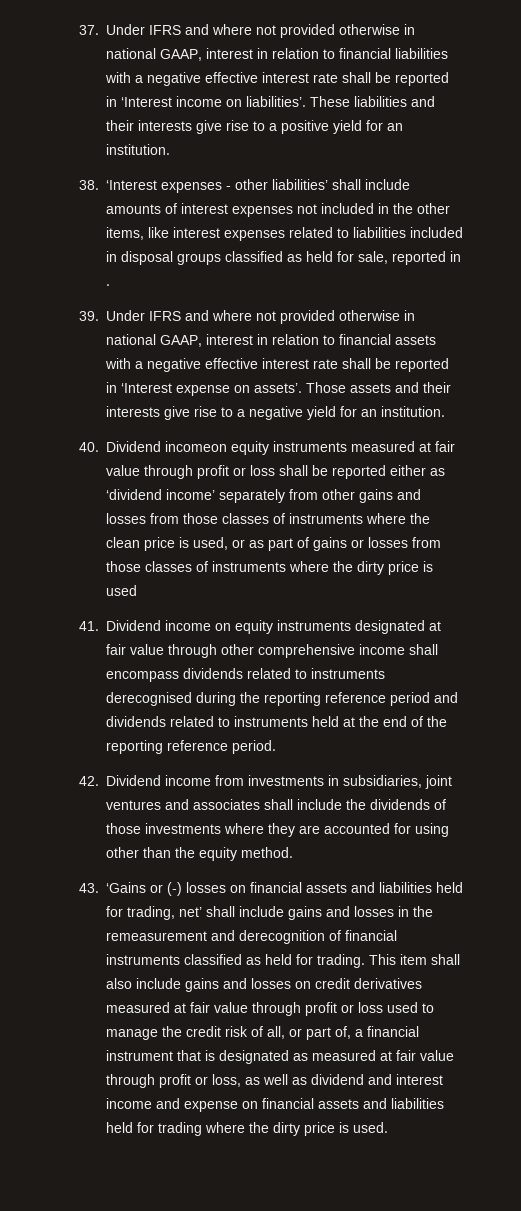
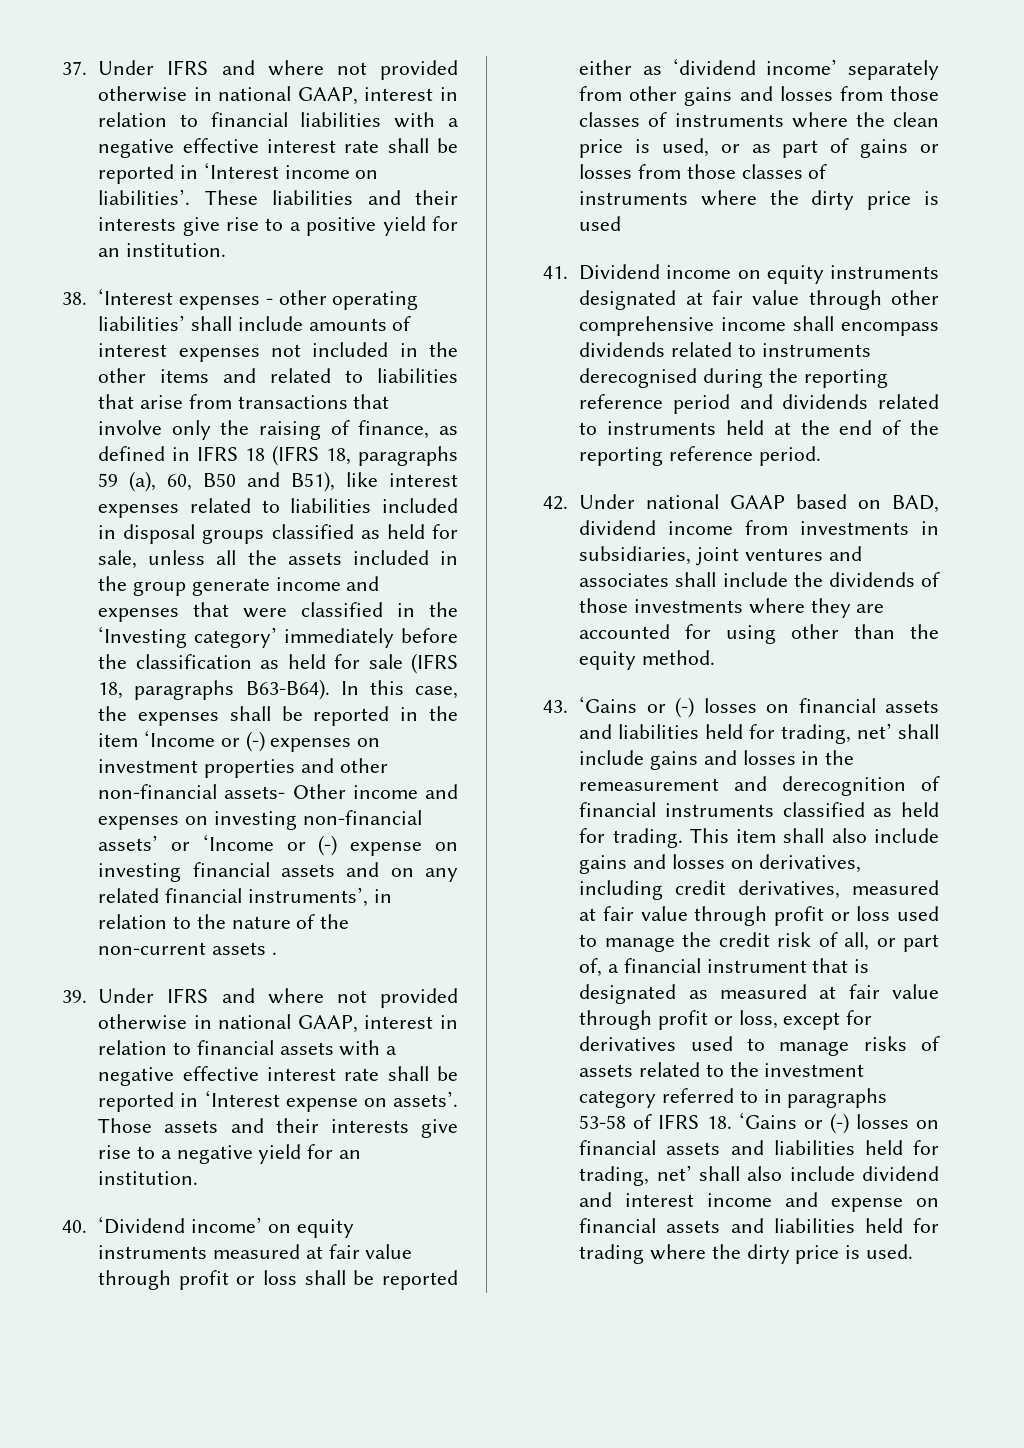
- 38. ‘Interest expenses - other liabilities’ shall include amounts of interest expenses not included in the other items, like interest expenses related to liabilities included in disposal groups classified as held for sale, reported in .
+ 38. ‘Interest expenses - other operating liabilities’ shall include amounts of interest expenses not included in the other items and related to liabilities that arise from transactions that involve only the raising of finance, as defined in IFRS 18 (IFRS 18, paragraphs 59 (a), 60, B50 and B51), like interest expenses related to liabilities included in disposal groups classified as held for sale, unless all the assets included in the group generate income and expenses that were classified in the ‘Investing category’ immediately before the classification as held for sale (IFRS 18, paragraphs B63-B64). In this case, the expenses shall be reported in the item ‘Income or (-) expenses on investment properties and other non-financial assets- Other income and expenses on investing non-financial assets’ or ‘Income or (-) expense on investing financial assets and on any related financial instruments’, in relation to the nature of the non-current assets .
- 40. Dividend incomeon equity instruments measured at fair value through profit or loss shall be reported either as ‘dividend income’ separately from other gains and losses from those classes of instruments where the clean price is used, or as part of gains or losses from those classes of instruments where the dirty price is used
+ 40. ‘Dividend income’ on equity instruments measured at fair value through profit or loss shall be reported either as ‘dividend income’ separately from other gains and losses from those classes of instruments where the clean price is used, or as part of gains or losses from those classes of instruments where the dirty price is used
- 42. Dividend income from investments in subsidiaries, joint ventures and associates shall include the dividends of those investments where they are accounted for using other than the equity method.
+ 42. Under national GAAP based on BAD, dividend income from investments in subsidiaries, joint ventures and associates shall include the dividends of those investments where they are accounted for using other than the equity method.
- This item shall also include gains and losses on credit derivatives measured at fair value through profit or loss used to manage the credit risk of all, or part of, a financial instrument that is designated as measured at fair value through profit or loss, as well as dividend and interest income and expense on financial assets and liabilities held for trading where the dirty price is used.
+ This item shall also include gains and losses on derivatives, including credit derivatives, measured at fair value through profit or loss used to manage the credit risk of all, or part of, a financial instrument that is designated as measured at fair value through profit or loss, except for derivatives used to manage risks of assets related to the investment category referred to in paragraphs 53-58 of IFRS 18. ‘Gains or (-) losses on financial assets and liabilities held for trading, net’ shall also include dividend and interest income and expense on financial assets and liabilities held for trading where the dirty price is used.

